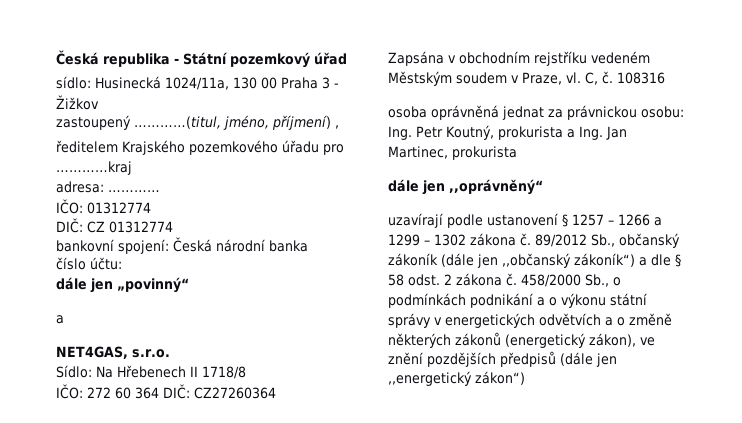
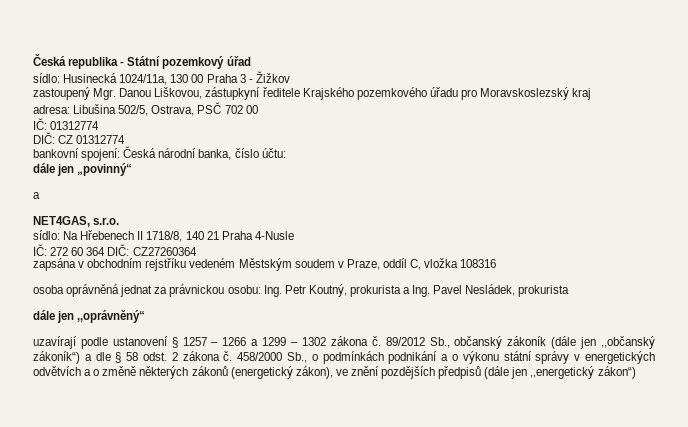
- zastoupený …………(titul, jméno, příjmení) ,
- ředitelem Krajského pozemkového úřadu pro …………kraj
+ zastoupený Mgr. Danou Liškovou, zástupkyní ředitele Krajského pozemkového úřadu pro Moravskoslezský kraj
- adresa: …………
- IČO: 01312774
+ adresa: Libušina 502/5, Ostrava, PSČ 702 00
+ IČ: 01312774
- bankovní spojení: Česká národní banka
- číslo účtu:
+ bankovní spojení: Česká národní banka, číslo účtu:
- Sídlo: Na Hřebenech II 1718/8
- IČO: 272 60 364 DIČ: CZ27260364
+ sídlo: Na Hřebenech II 1718/8, 140 21 Praha 4-Nusle
+ IČ: 272 60 364 DIČ: CZ27260364
- Zapsána v obchodním rejstříku vedeném Městským soudem v Praze, vl. C, č. 108316
+ zapsána v obchodním rejstříku vedeném Městským soudem v Praze, oddíl C, vložka 108316
- osoba oprávněná jednat za právnickou osobu: Ing. Petr Koutný, prokurista a Ing. Jan Martinec, prokurista
+ osoba oprávněná jednat za právnickou osobu: Ing. Petr Koutný, prokurista a Ing. Pavel Nesládek, prokurista

